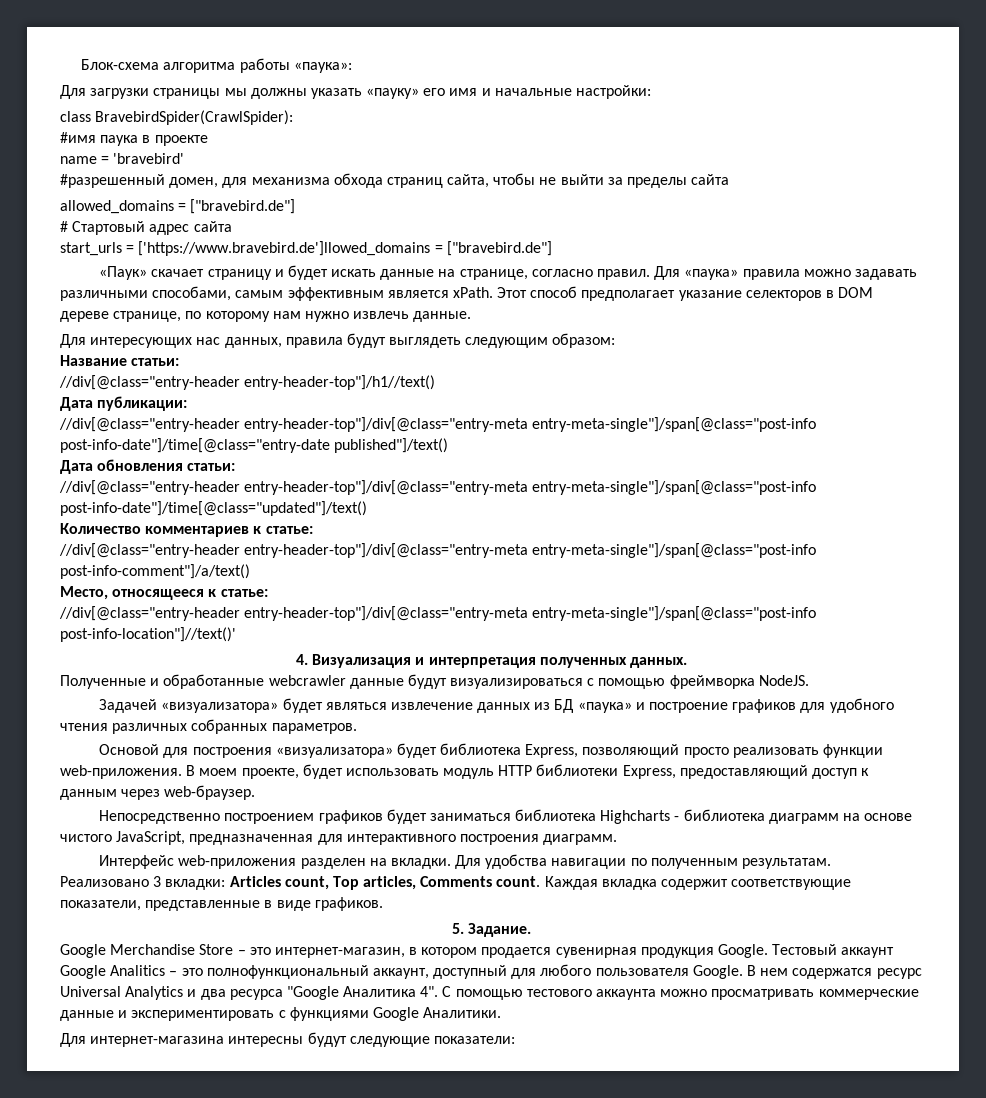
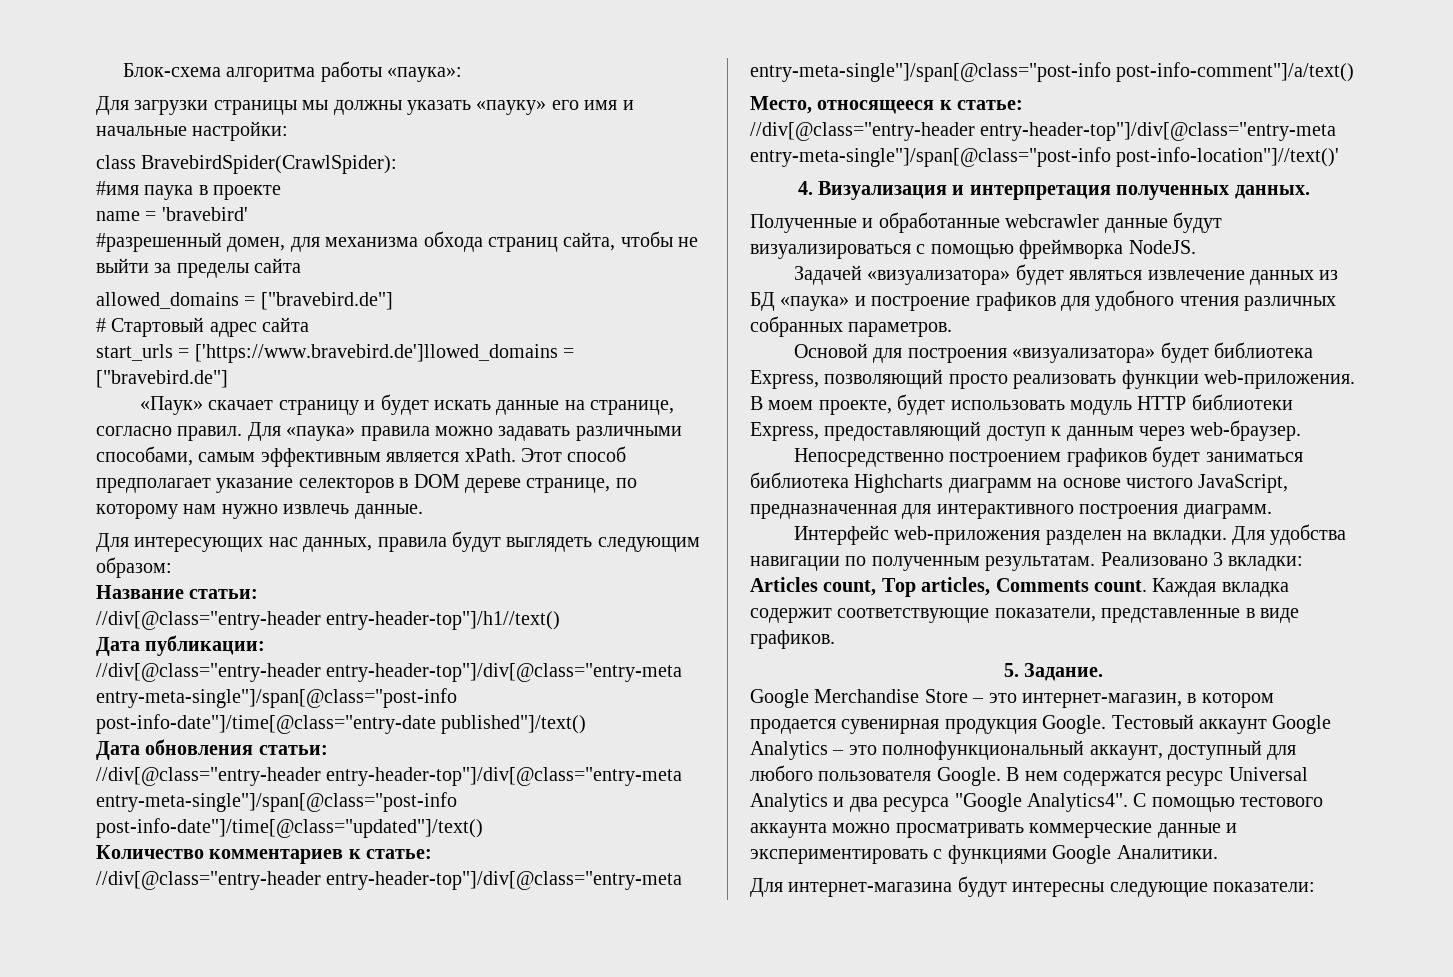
- Непосредственно построением графиков будет заниматься библиотека Highcharts - библиотека диаграмм на основе чистого JavaScript, предназначенная для интерактивного построения диаграмм.
+ Непосредственно построением графиков будет заниматься библиотека Highcharts диаграмм на основе чистого JavaScript, предназначенная для интерактивного построения диаграмм.
- Тестовый аккаунт Google Analitics – это полнофункциональный аккаунт, доступный для любого пользователя Google.
+ Тестовый аккаунт Google Analytics – это полнофункциональный аккаунт, доступный для любого пользователя Google.
- В нем содержатся ресурс Universal Analytics и два ресурса "Google Аналитика 4".
+ В нем содержатся ресурс Universal Analytics и два ресурса "Google Analytics4".
- Для интернет-магазина интересны будут следующие показатели:
+ Для интернет-магазина будут интересны следующие показатели:

